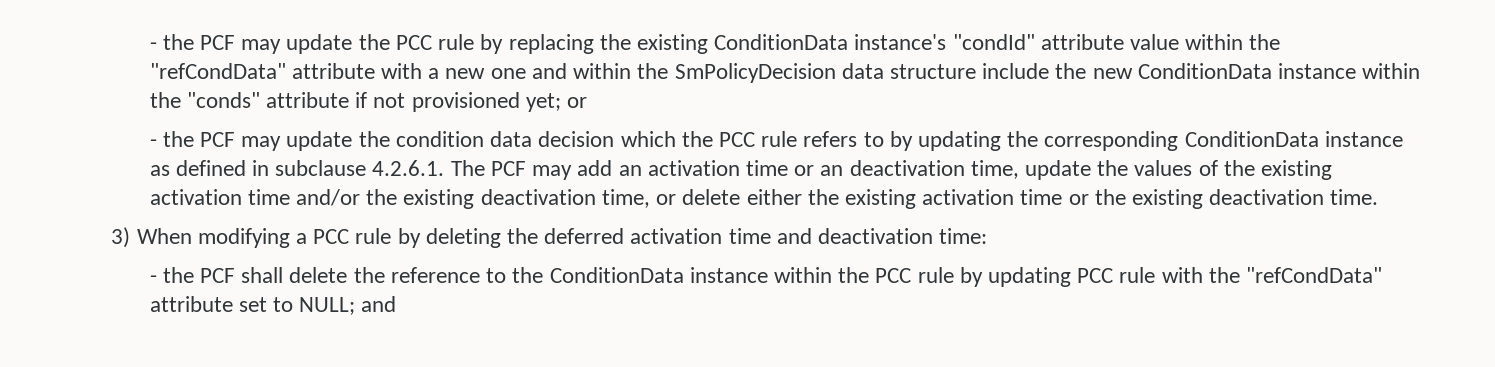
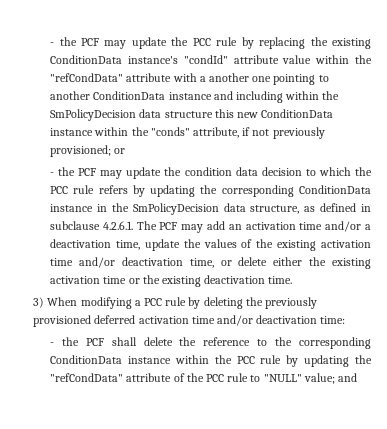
- - the PCF may update the PCC rule by replacing the existing ConditionData instance's "condId" attribute value within the "refCondData" attribute with a new one and within the SmPolicyDecision data structure include the new ConditionData instance within the "conds" attribute if not provisioned yet; or
+ - the PCF may update the PCC rule by replacing the existing ConditionData instance's "condId" attribute value within the "refCondData" attribute with a another one pointing to another ConditionData instance and including within the SmPolicyDecision data structure this new ConditionData instance within the "conds" attribute, if not previously provisioned; or
- - the PCF may update the condition data decision which the PCC rule refers to by updating the corresponding ConditionData instance as defined in subclause 4.2.6.1. The PCF may add an activation time or an deactivation time, update the values of the existing activation time and/or the existing deactivation time, or delete either the existing activation time or the existing deactivation time.
+ - the PCF may update the condition data decision to which the PCC rule refers by updating the corresponding ConditionData instance in the SmPolicyDecision data structure, as defined in subclause 4.2.6.1. The PCF may add an activation time and/or a deactivation time, update the values of the existing activation time and/or deactivation time, or delete either the existing activation time or the existing deactivation time.
- 3) When modifying a PCC rule by deleting the deferred activation time and deactivation time:
+ 3) When modifying a PCC rule by deleting the previously provisioned deferred activation time and/or deactivation time:
- - the PCF shall delete the reference to the ConditionData instance within the PCC rule by updating PCC rule with the "refCondData" attribute set to NULL; and
+ - the PCF shall delete the reference to the corresponding ConditionData instance within the PCC rule by updating the "refCondData" attribute of the PCC rule to "NULL" value; and

